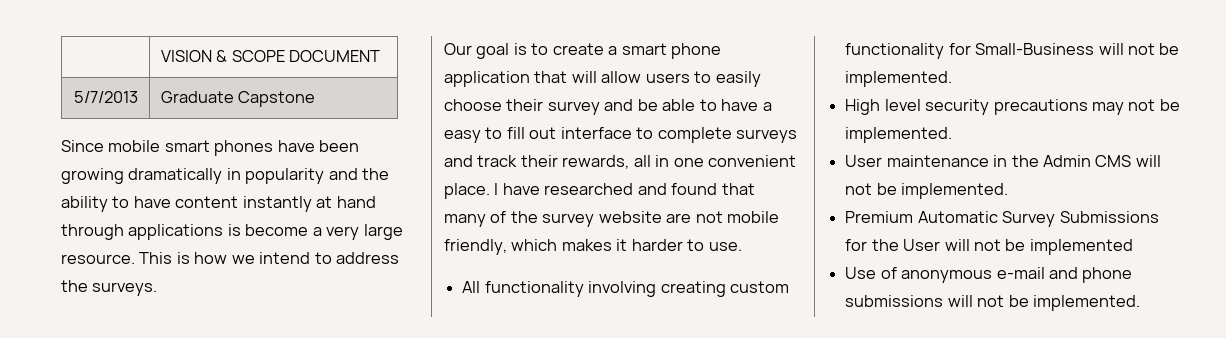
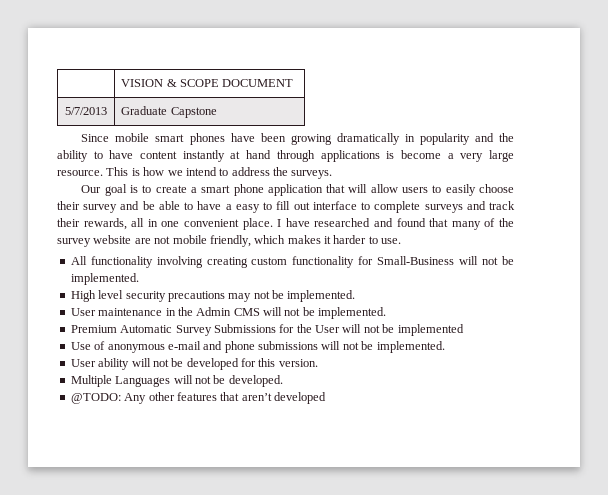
+ User ability will not be developed for this version.
+ Multiple Languages will not be developed.
+ @TODO: Any other features that aren’t developed

